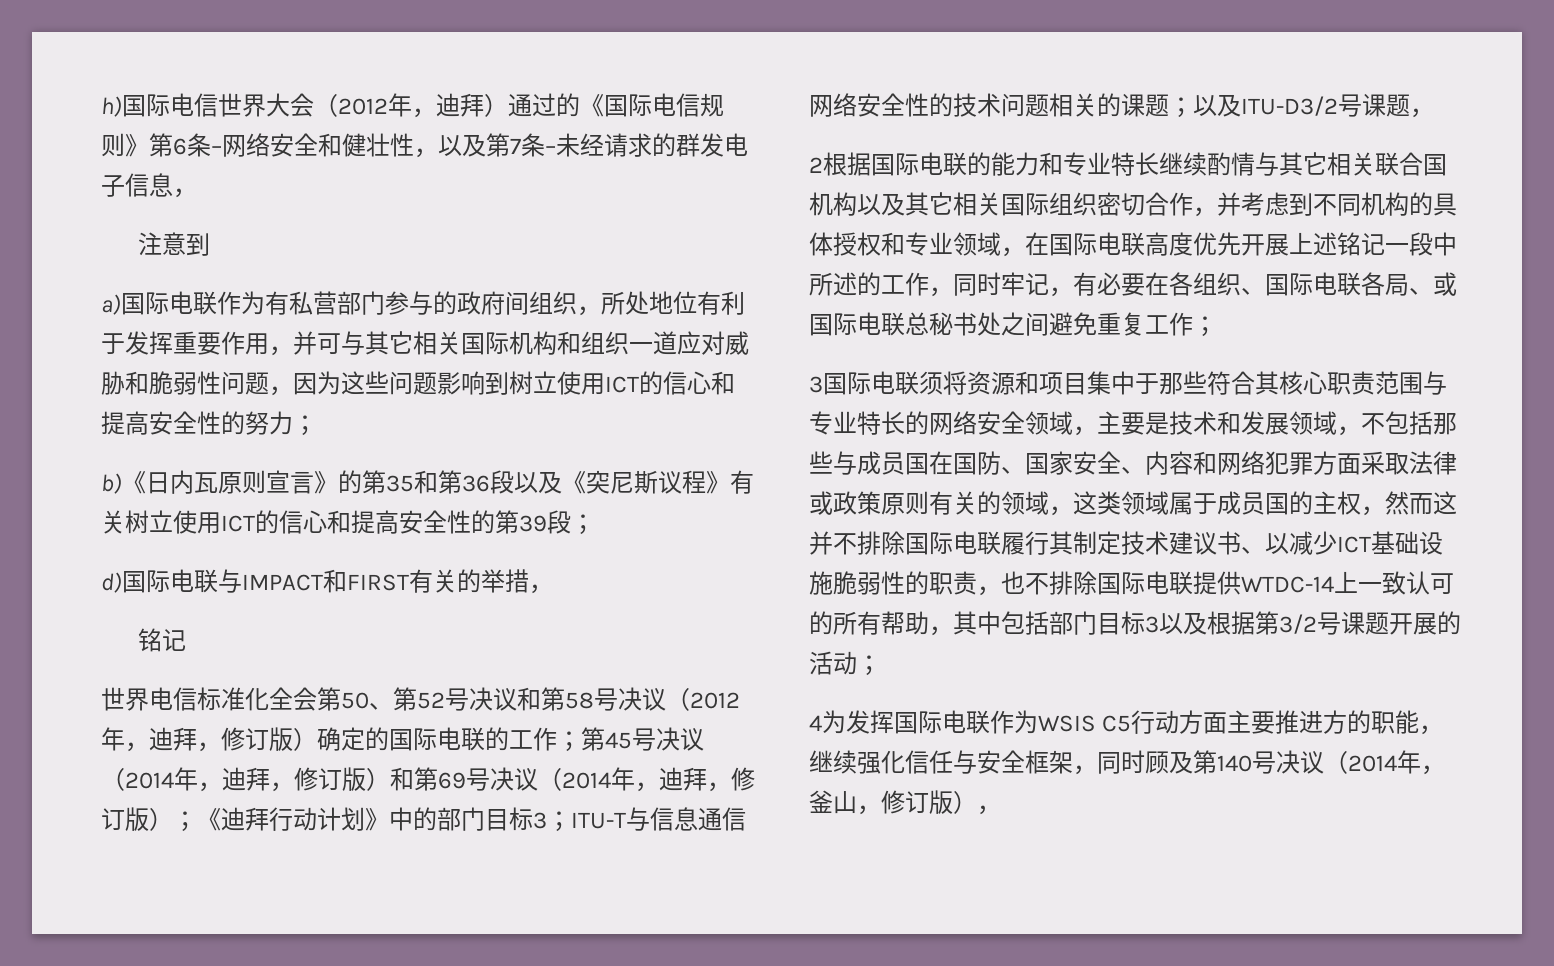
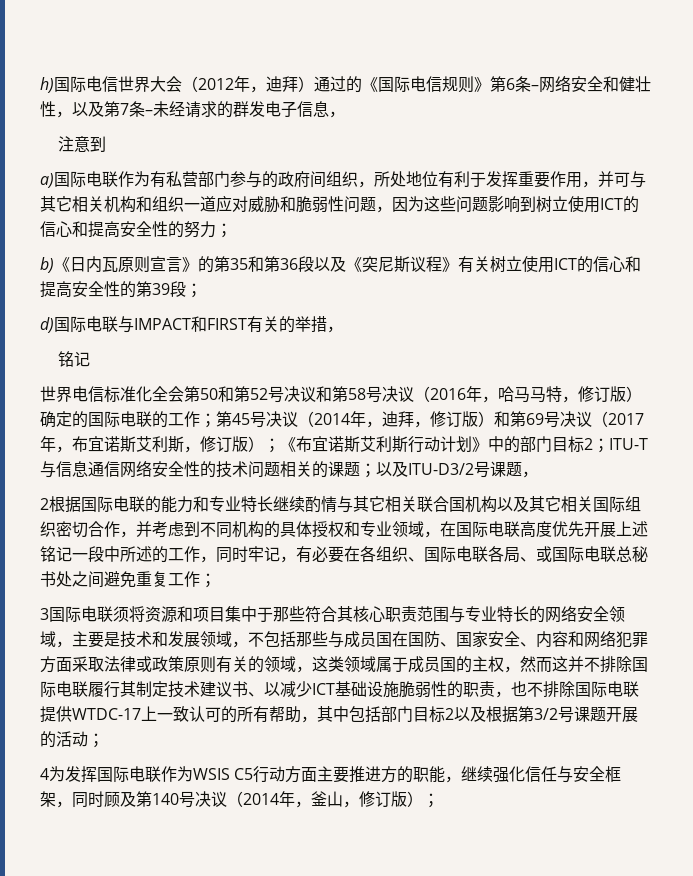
- a)国际电联作为有私营部门参与的政府间组织，所处地位有利于发挥重要作用，并可与其它相关国际机构和组织一道应对威胁和脆弱性问题，因为这些问题影响到树立使用ICT的信心和提高安全性的努力；
+ a)国际电联作为有私营部门参与的政府间组织，所处地位有利于发挥重要作用，并可与其它相关机构和组织一道应对威胁和脆弱性问题，因为这些问题影响到树立使用ICT的信心和提高安全性的努力；
- 世界电信标准化全会第50、第52号决议和第58号决议（2012年，迪拜，修订版）确定的国际电联的工作；第45号决议（2014年，迪拜，修订版）和第69号决议（2014年，迪拜，修订版）；《迪拜行动计划》中的部门目标3；ITU-T与信息通信网络安全性的技术问题相关的课题；以及ITU-D3/2号课题，
+ 世界电信标准化全会第50和第52号决议和第58号决议（2016年，哈马马特，修订版）确定的国际电联的工作；第45号决议（2014年，迪拜，修订版）和第69号决议（2017年，布宜诺斯艾利斯，修订版）；《布宜诺斯艾利斯行动计划》中的部门目标2；ITU-T与信息通信网络安全性的技术问题相关的课题；以及ITU-D3/2号课题，
- 3国际电联须将资源和项目集中于那些符合其核心职责范围与专业特长的网络安全领域，主要是技术和发展领域，不包括那些与成员国在国防、国家安全、内容和网络犯罪方面采取法律或政策原则有关的领域，这类领域属于成员国的主权，然而这并不排除国际电联履行其制定技术建议书、以减少ICT基础设施脆弱性的职责，也不排除国际电联提供WTDC-14上一致认可的所有帮助，其中包括部门目标3以及根据第3/2号课题开展的活动；
+ 3国际电联须将资源和项目集中于那些符合其核心职责范围与专业特长的网络安全领域，主要是技术和发展领域，不包括那些与成员国在国防、国家安全、内容和网络犯罪方面采取法律或政策原则有关的领域，这类领域属于成员国的主权，然而这并不排除国际电联履行其制定技术建议书、以减少ICT基础设施脆弱性的职责，也不排除国际电联提供WTDC-17上一致认可的所有帮助，其中包括部门目标2以及根据第3/2号课题开展的活动；
- 4为发挥国际电联作为WSIS C5行动方面主要推进方的职能，继续强化信任与安全框架，同时顾及第140号决议（2014年，釜山，修订版），
+ 4为发挥国际电联作为WSIS C5行动方面主要推进方的职能，继续强化信任与安全框架，同时顾及第140号决议（2014年，釜山，修订版）；

